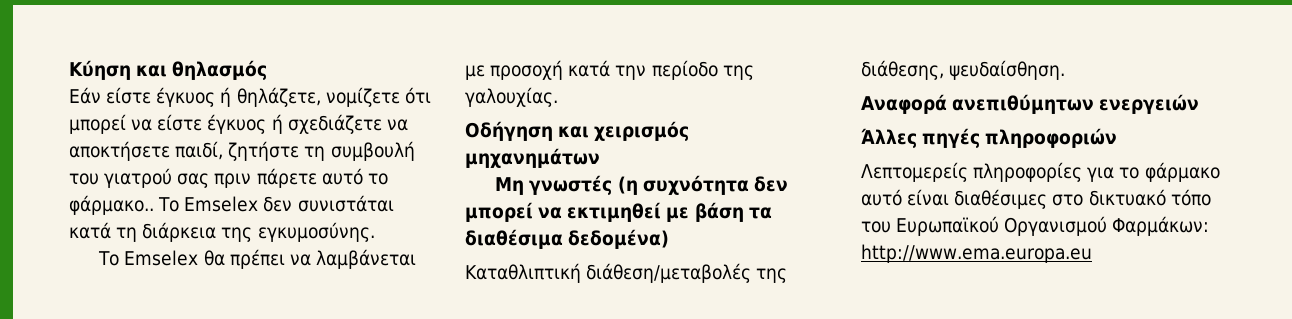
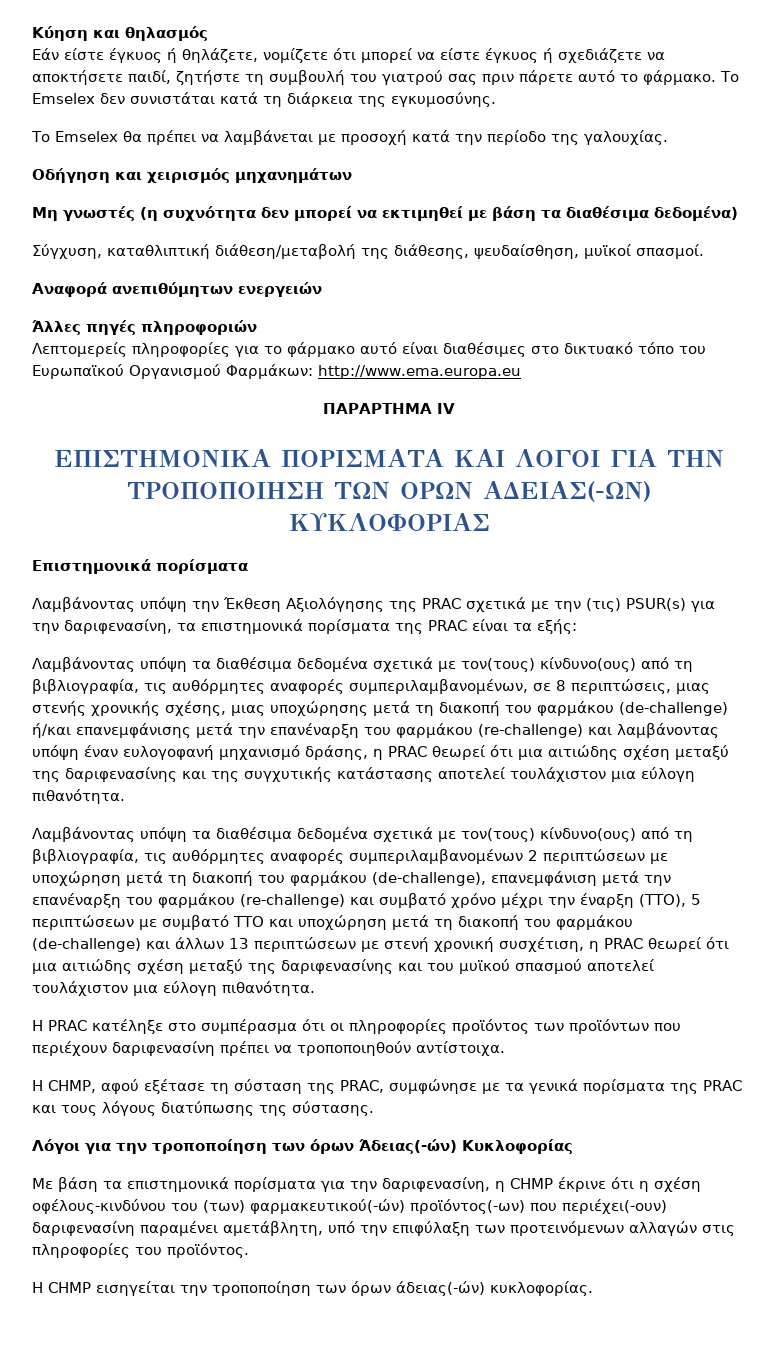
- Εάν είστε έγκυος ή θηλάζετε, νομίζετε ότι μπορεί να είστε έγκυος ή σχεδιάζετε να αποκτήσετε παιδί, ζητήστε τη συμβουλή του γιατρού σας πριν πάρετε αυτό το φάρμακο..
+ Εάν είστε έγκυος ή θηλάζετε, νομίζετε ότι μπορεί να είστε έγκυος ή σχεδιάζετε να αποκτήσετε παιδί, ζητήστε τη συμβουλή του γιατρού σας πριν πάρετε αυτό το φάρμακο.
- Καταθλιπτική διάθεση/μεταβολές της διάθεσης, ψευδαίσθηση.
+ Σύγχυση, καταθλιπτική διάθεση/μεταβολή της διάθεσης, ψευδαίσθηση, μυϊκοί σπασμοί.
+ ΠΑΡΑΡΤΗΜΑ IV
+ ΕΠΙΣΤΗΜΟΝΙΚΑ ΠΟΡΙΣΜΑΤΑ ΚΑΙ ΛΟΓΟΙ ΓΙΑ ΤΗΝ ΤΡΟΠΟΠΟΙΗΣΗ ΤΩΝ ΟΡΩΝ ΑΔΕΙΑΣ(-ΩΝ) ΚΥΚΛΟΦΟΡΙΑΣ
+ Επιστημονικά πορίσματα
+ Λαμβάνοντας υπόψη την Έκθεση Αξιολόγησης της PRAC σχετικά με την (τις) PSUR(s) για την δαριφενασίνη, τα επιστημονικά πορίσματα της PRAC είναι τα εξής:
+ Λαμβάνοντας υπόψη τα διαθέσιμα δεδομένα σχετικά με τον(τους) κίνδυνο(ους) από τη βιβλιογραφία, τις αυθόρμητες αναφορές συμπεριλαμβανομένων, σε 8 περιπτώσεις, μιας στενής χρονικής σχέσης, μιας υποχώρησης μετά τη διακοπή του φαρμάκου (de-challenge) ή/και επανεμφάνισης μετά την επανέναρξη του φαρμάκου (re-challenge) και λαμβάνοντας υπόψη έναν ευλογοφανή μηχανισμό δράσης, η PRAC θεωρεί ότι μια αιτιώδης σχέση μεταξύ της δαριφενασίνης και της συγχυτικής κατάστασης αποτελεί τουλάχιστον μια εύλογη πιθανότητα.
+ Λαμβάνοντας υπόψη τα διαθέσιμα δεδομένα σχετικά με τον(τους) κίνδυνο(ους) από τη βιβλιογραφία, τις αυθόρμητες αναφορές συμπεριλαμβανομένων 2 περιπτώσεων με υποχώρηση μετά τη διακοπή του φαρμάκου (de-challenge), επανεμφάνιση μετά την επανέναρξη του φαρμάκου (re-challenge) και συμβατό χρόνο μέχρι την έναρξη (TTO), 5 περιπτώσεων με συμβατό TTO και υποχώρηση μετά τη διακοπή του φαρμάκου (de-challenge) και άλλων 13 περιπτώσεων με στενή χρονική συσχέτιση, η PRAC θεωρεί ότι μια αιτιώδης σχέση μεταξύ της δαριφενασίνης και του μυϊκού σπασμού αποτελεί τουλάχιστον μια εύλογη πιθανότητα.
+ Η PRAC κατέληξε στο συμπέρασμα ότι οι πληροφορίες προϊόντος των προϊόντων που περιέχουν δαριφενασίνη πρέπει να τροποποιηθούν αντίστοιχα.
+ Η CHMP, αφού εξέτασε τη σύσταση της PRAC, συμφώνησε με τα γενικά πορίσματα της PRAC και τους λόγους διατύπωσης της σύστασης.
+ Λόγοι για την τροποποίηση των όρων Άδειας(-ών) Κυκλοφορίας
+ Με βάση τα επιστημονικά πορίσματα για την δαριφενασίνη, η CHMP έκρινε ότι η σχέση οφέλους-κινδύνου του (των) φαρμακευτικού(-ών) προϊόντος(-ων) που περιέχει(-ουν) δαριφενασίνη παραμένει αμετάβλητη, υπό την επιφύλαξη των προτεινόμενων αλλαγών στις πληροφορίες του προϊόντος.
+ Η CHMP εισηγείται την τροποποίηση των όρων άδειας(-ών) κυκλοφορίας.

